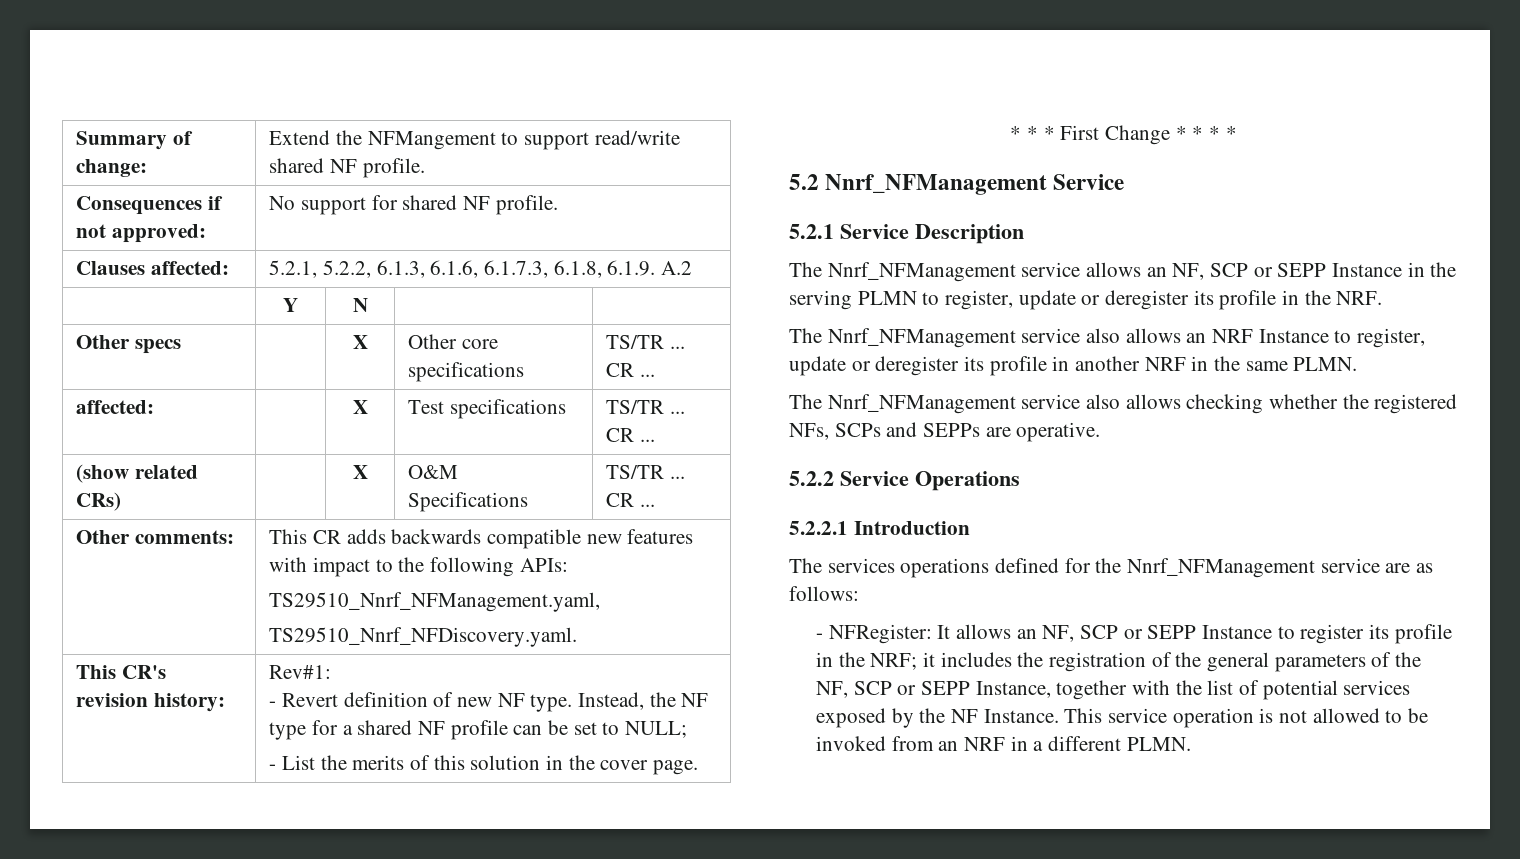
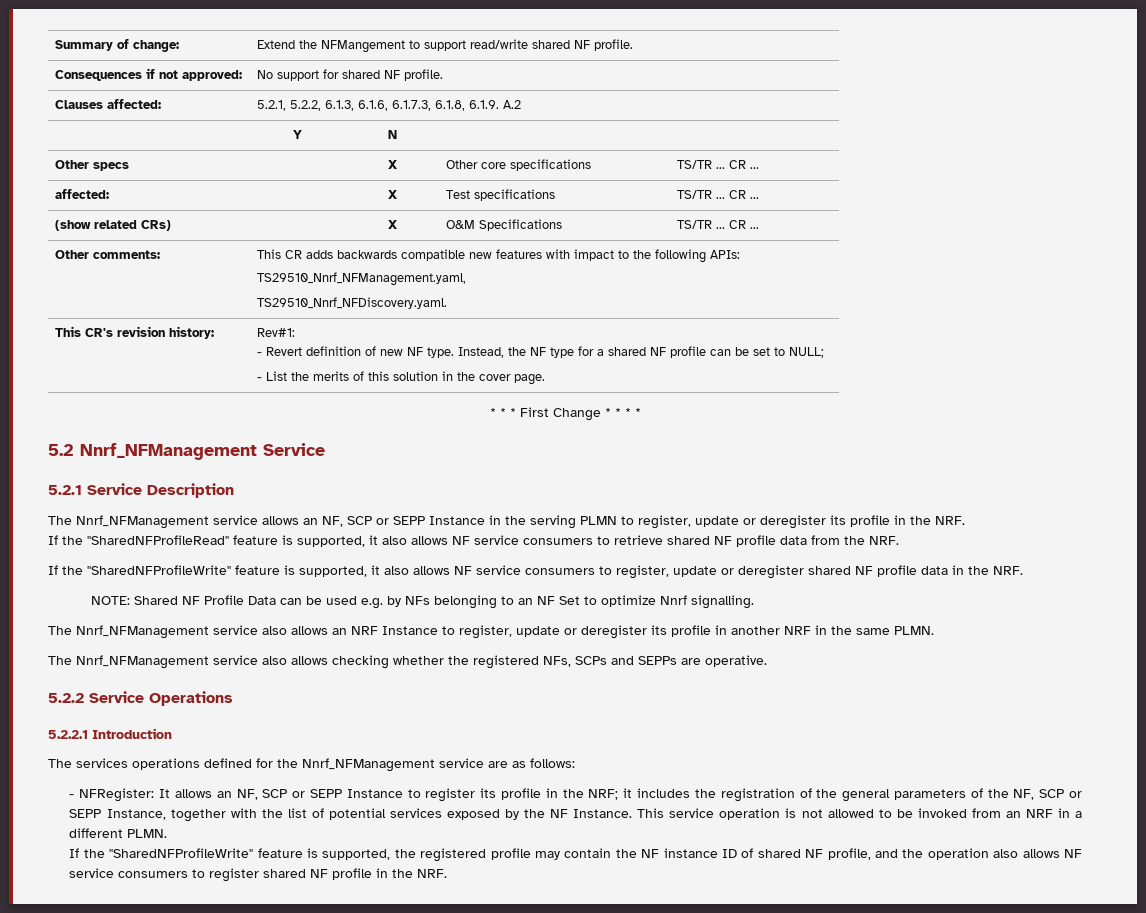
+ If the "SharedNFProfileRead" feature is supported, it also allows NF service consumers to retrieve shared NF profile data from the NRF.
+ If the "SharedNFProfileWrite" feature is supported, it also allows NF service consumers to register, update or deregister shared NF profile data in the NRF.
+ NOTE: Shared NF Profile Data can be used e.g. by NFs belonging to an NF Set to optimize Nnrf signalling.
+ If the "SharedNFProfileWrite" feature is supported, the registered profile may contain the NF instance ID of shared NF profile, and the operation also allows NF service consumers to register shared NF profile in the NRF.

